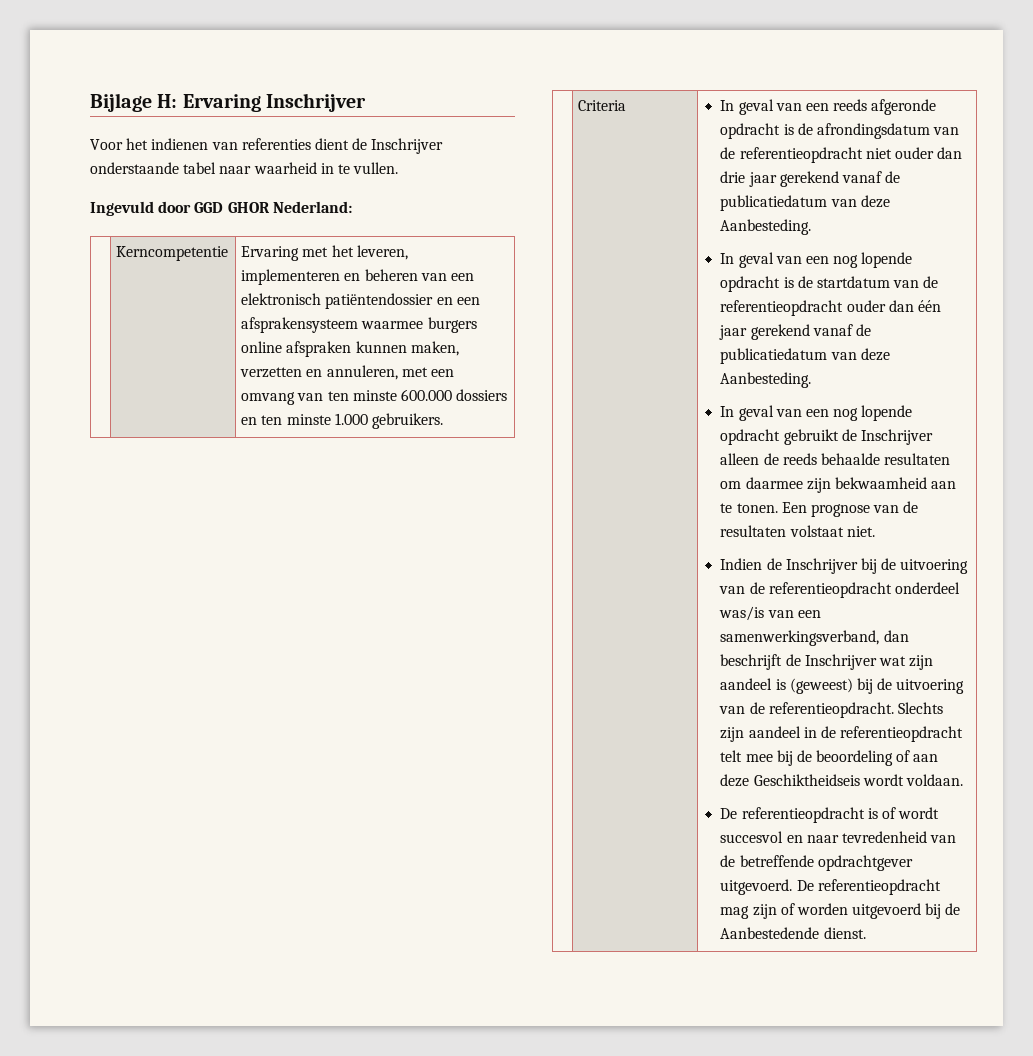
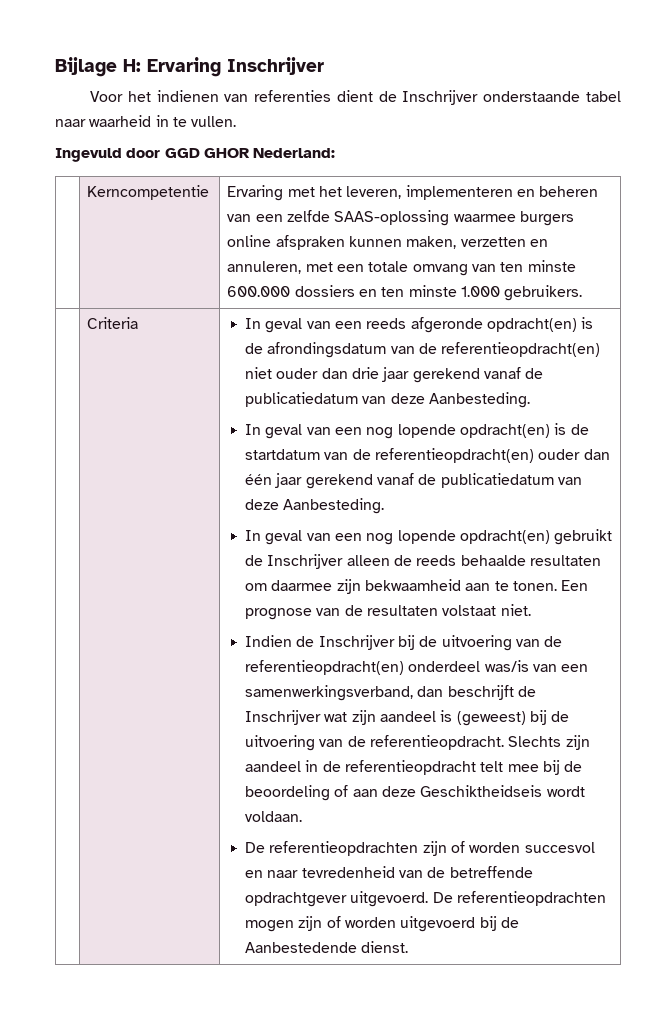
- | Kerncompetentie | Ervaring met het leveren, implementeren en beheren van een elektronisch patiëntendossier en een afsprakensysteem waarmee burgers online afspraken kunnen maken, verzetten en annuleren, met een omvang van ten minste 600.000 dossiers en ten minste 1.000 gebruikers.
+ | Kerncompetentie | Ervaring met het leveren, implementeren en beheren van een zelfde SAAS-oplossing waarmee burgers online afspraken kunnen maken, verzetten en annuleren, met een totale omvang van ten minste 600.000 dossiers en ten minste 1.000 gebruikers.
- In geval van een reeds afgeronde opdracht is de afrondingsdatum van de referentieopdracht niet ouder dan drie jaar gerekend vanaf de publicatiedatum van deze Aanbesteding.
+ In geval van een reeds afgeronde opdracht(en) is de afrondingsdatum van de referentieopdracht(en) niet ouder dan drie jaar gerekend vanaf de publicatiedatum van deze Aanbesteding.
- In geval van een nog lopende opdracht is de startdatum van de referentieopdracht ouder dan één jaar gerekend vanaf de publicatiedatum van deze Aanbesteding.
+ In geval van een nog lopende opdracht(en) is de startdatum van de referentieopdracht(en) ouder dan één jaar gerekend vanaf de publicatiedatum van deze Aanbesteding.
- In geval van een nog lopende opdracht gebruikt de Inschrijver alleen de reeds behaalde resultaten om daarmee zijn bekwaamheid aan te tonen.
+ In geval van een nog lopende opdracht(en) gebruikt de Inschrijver alleen de reeds behaalde resultaten om daarmee zijn bekwaamheid aan te tonen.
- Indien de Inschrijver bij de uitvoering van de referentieopdracht onderdeel was/is van een samenwerkingsverband, dan beschrijft de Inschrijver wat zijn aandeel is (geweest) bij de uitvoering van de referentieopdracht.
+ Indien de Inschrijver bij de uitvoering van de referentieopdracht(en) onderdeel was/is van een samenwerkingsverband, dan beschrijft de Inschrijver wat zijn aandeel is (geweest) bij de uitvoering van de referentieopdracht.
- De referentieopdracht is of wordt succesvol en naar tevredenheid van de betreffende opdrachtgever uitgevoerd.
+ De referentieopdrachten zijn of worden succesvol en naar tevredenheid van de betreffende opdrachtgever uitgevoerd.
- De referentieopdracht mag zijn of worden uitgevoerd bij de Aanbestedende dienst.
+ De referentieopdrachten mogen zijn of worden uitgevoerd bij de Aanbestedende dienst.

